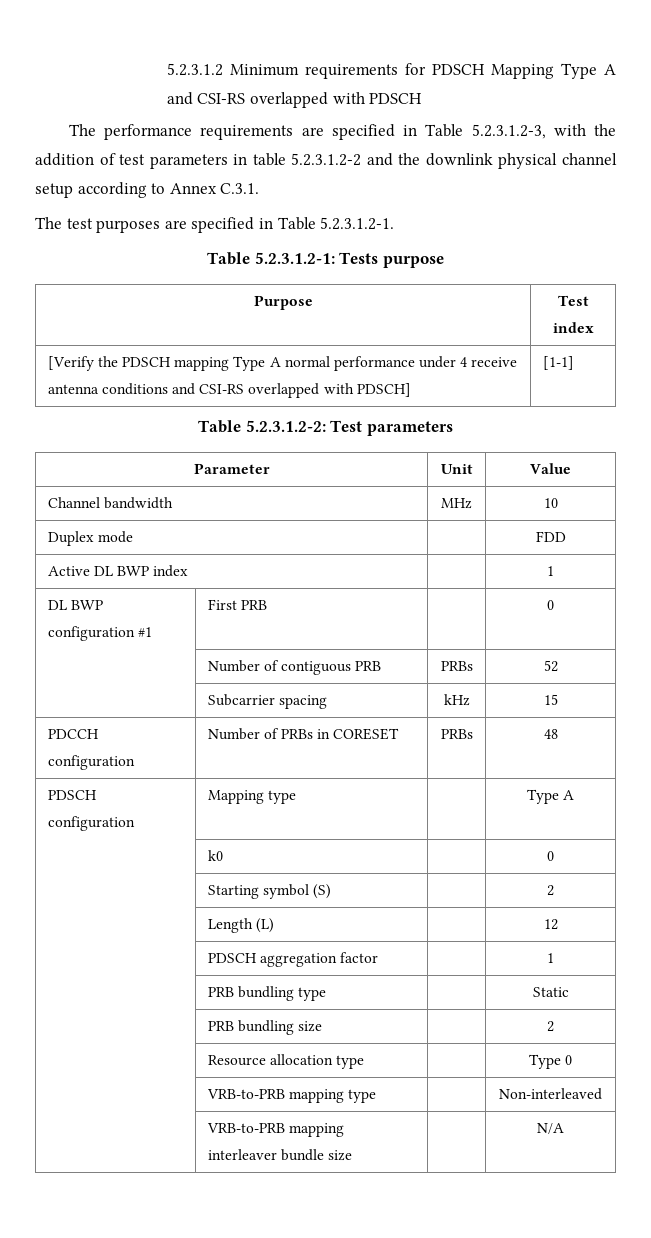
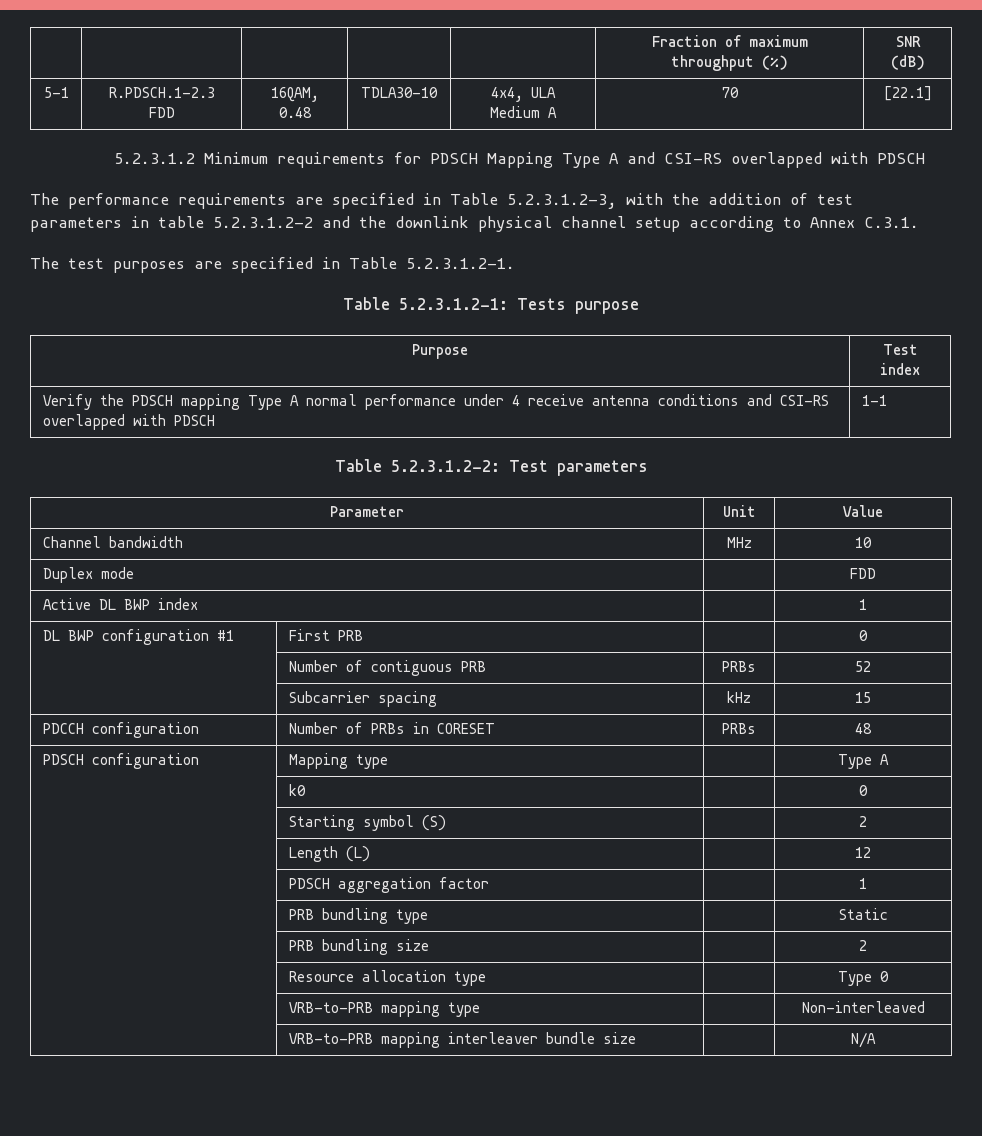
+ | | | | | Fraction of maximum throughput (%) | SNR (dB)
+ 5-1 | R.PDSCH.1-2.3 FDD | 16QAM, 0.48 | TDLA30-10 | 4x4, ULA Medium A | 70 | [22.1]
- [Verify the PDSCH mapping Type A normal performance under 4 receive antenna conditions and CSI-RS overlapped with PDSCH] | [1-1]
+ Verify the PDSCH mapping Type A normal performance under 4 receive antenna conditions and CSI-RS overlapped with PDSCH | 1-1

